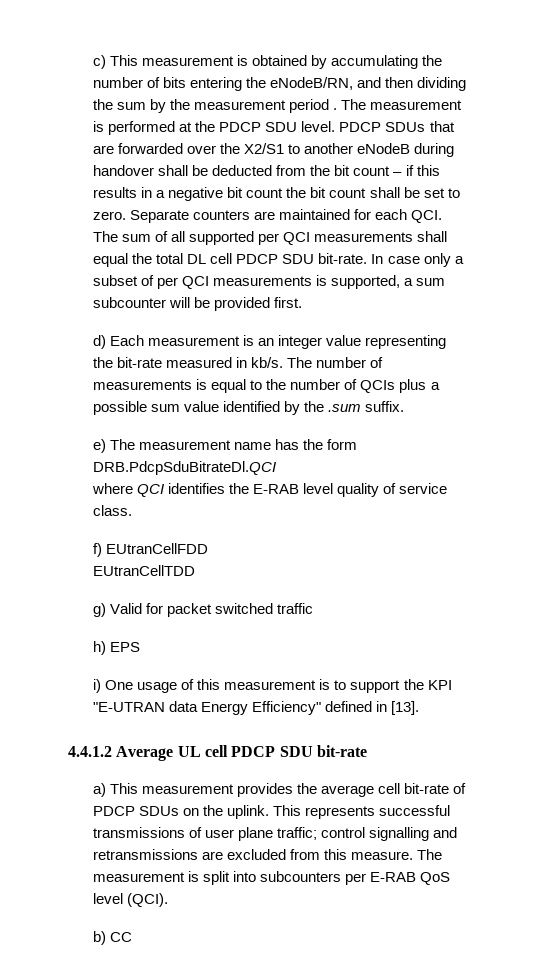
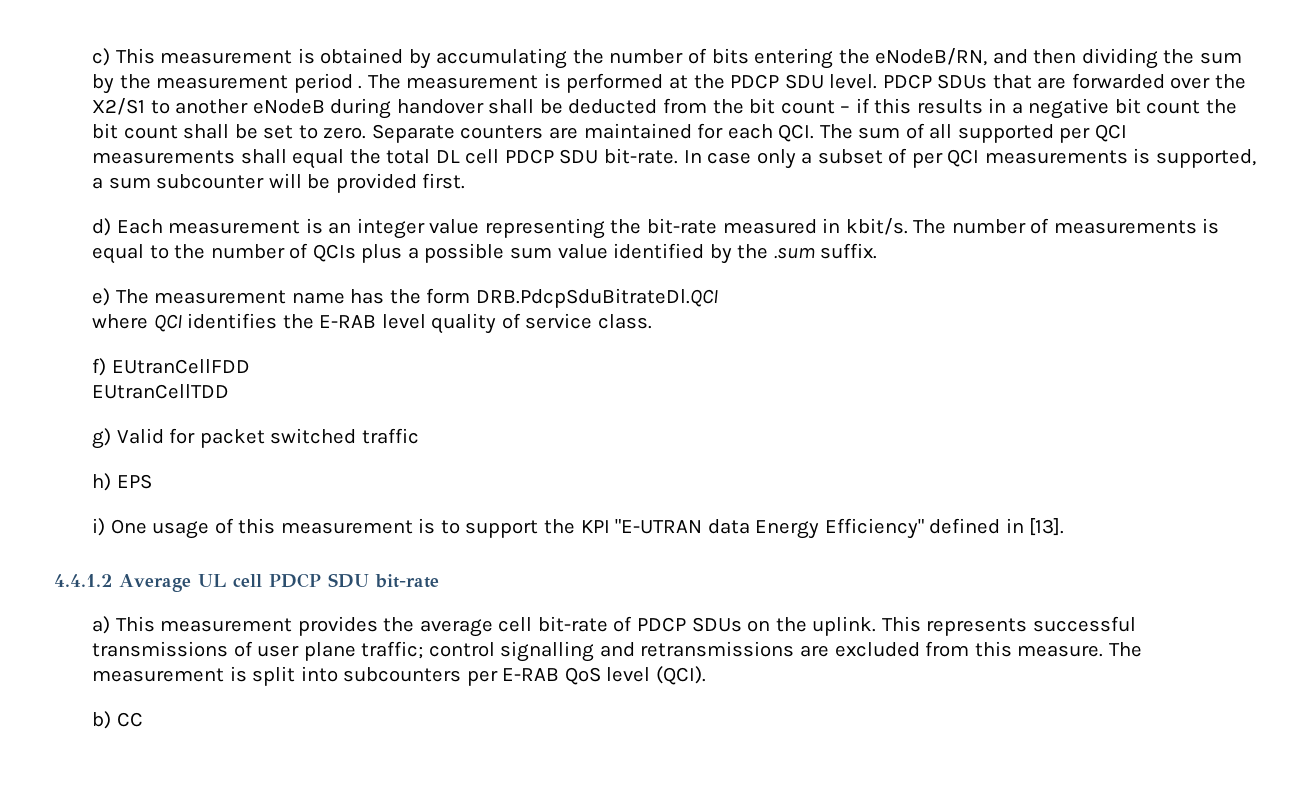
- d) Each measurement is an integer value representing the bit-rate measured in kb/s.
+ d) Each measurement is an integer value representing the bit-rate measured in kbit/s.

